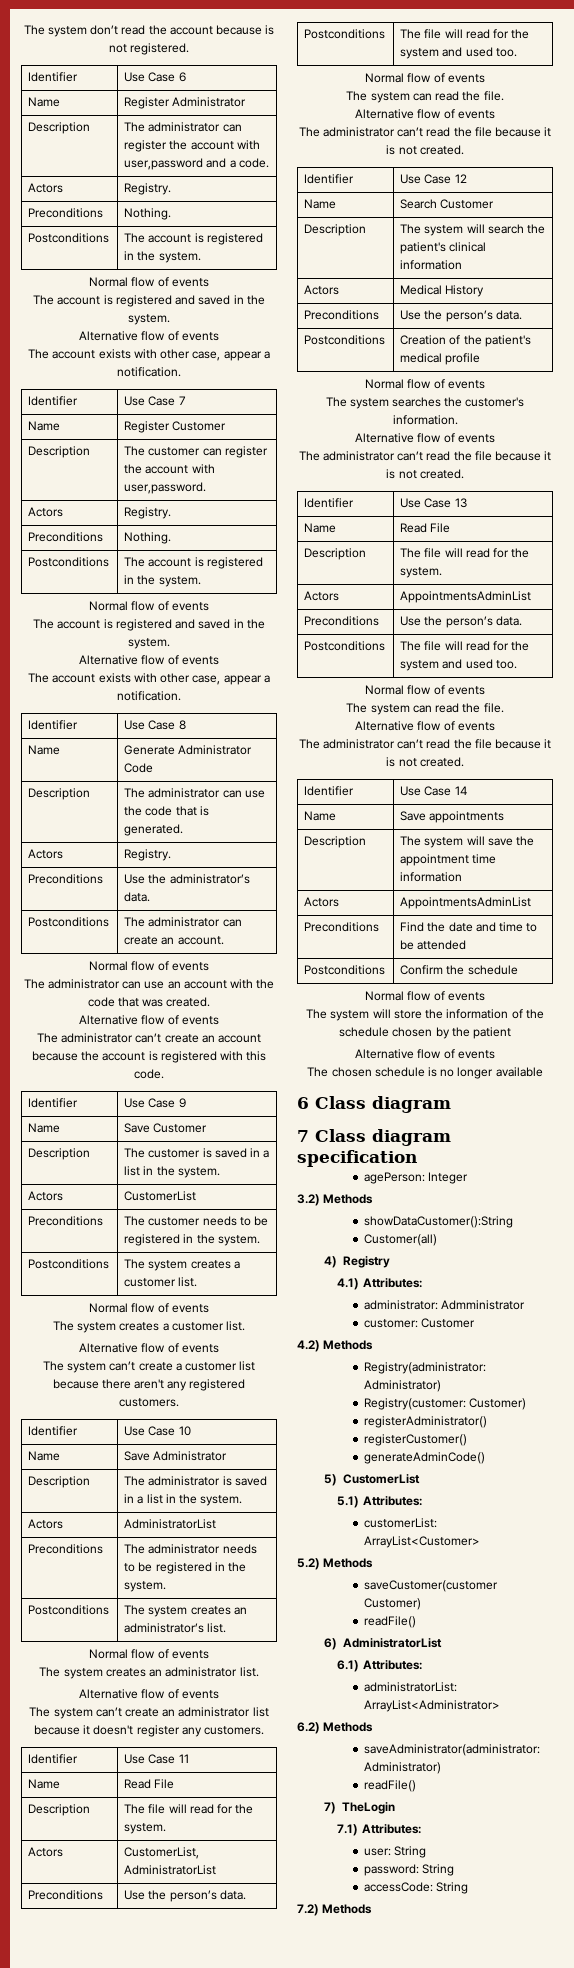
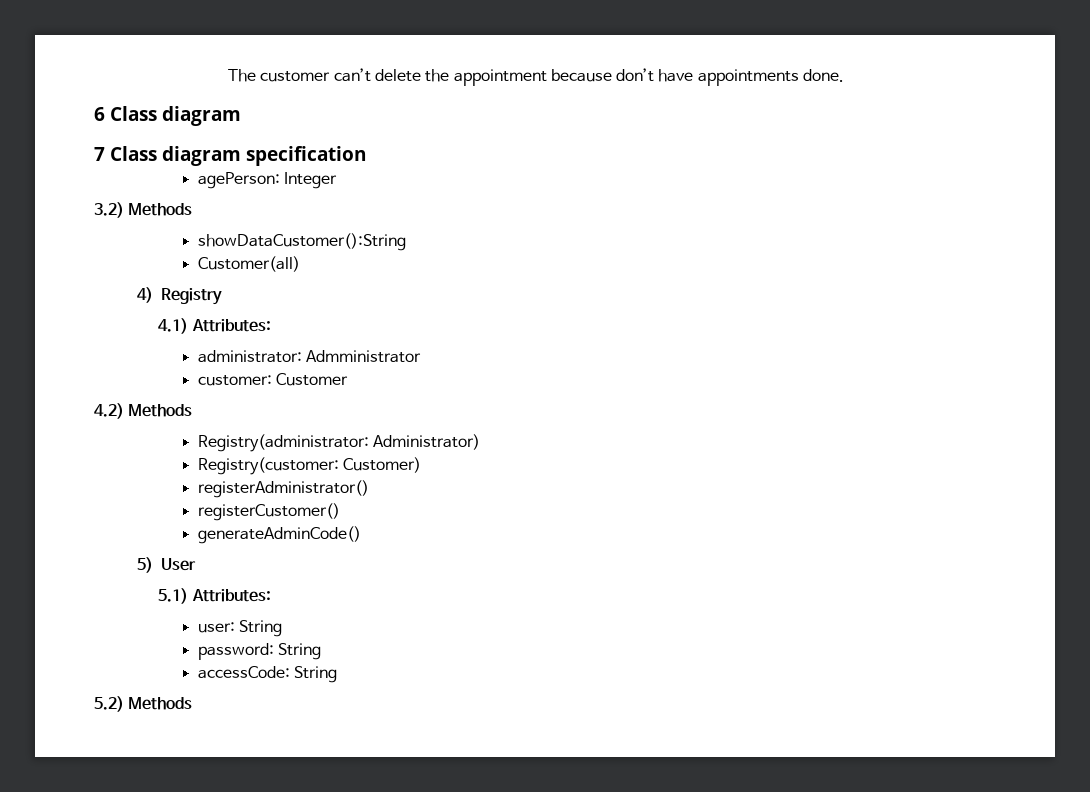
- The system don’t read the account because is not registered.
- Identifier | Use Case 6
- Name | Register Administrator
- Description | The administrator can register the account with user,password and a code.
- Actors | Registry.
- Preconditions | Nothing.
- Postconditions | The account is registered in the system.
- Normal flow of events
- The account is registered and saved in the system.
- Alternative flow of events
- The account exists with other case, appear a notification.
- Identifier | Use Case 7
- Name | Register Customer
- Description | The customer can register the account with user,password.
- Actors | Registry.
- Preconditions | Nothing.
- Postconditions | The account is registered in the system.
- Normal flow of events
- The account is registered and saved in the system.
- Alternative flow of events
- The account exists with other case, appear a notification.
- Identifier | Use Case 8
- Name | Generate Administrator Code
- Description | The administrator can use the code that is generated.
- Actors | Registry.
- Preconditions | Use the administrator’s data.
- Postconditions | The administrator can create an account.
- Normal flow of events
- The administrator can use an account with the code that was created.
- Alternative flow of events
- The administrator can’t create an account because the account is registered with this code.
- Identifier | Use Case 9
- Name | Save Customer
- Description | The customer is saved in a list in the system.
- Actors | CustomerList
- Preconditions | The customer needs to be registered in the system.
- Postconditions | The system creates a customer list.
- Normal flow of events
- The system creates a customer list.
- Alternative flow of events
- The system can’t create a customer list because there aren't any registered customers.
- Identifier | Use Case 10
- Name | Save Administrator
- Description | The administrator is saved in a list in the system.
- Actors | AdministratorList
- Preconditions | The administrator needs to be registered in the system.
- Postconditions | The system creates an administrator’s list.
- Normal flow of events
- The system creates an administrator list.
- Alternative flow of events
- The system can’t create an administrator list because it doesn't register any customers.
- Identifier | Use Case 11
- Name | Read File
- Description | The file will read for the system.
- Actors | CustomerList, AdministratorList
- Preconditions | Use the person’s data.
- Postconditions | The file will read for the system and used too.
- Normal flow of events
- The system can read the file.
- Alternative flow of events
- The administrator can’t read the file because it is not created.
- Identifier | Use Case 12
- Name | Search Customer
- Description | The system will search the patient's clinical information
- Actors | Medical History
- Preconditions | Use the person’s data.
- Postconditions | Creation of the patient's medical profile
- Normal flow of events
- The system searches the customer's information.
- Alternative flow of events
- The administrator can’t read the file because it is not created.
- Identifier | Use Case 13
- Name | Read File
- Description | The file will read for the system.
- Actors | AppointmentsAdminList
- Preconditions | Use the person’s data.
- Postconditions | The file will read for the system and used too.
- Normal flow of events
- The system can read the file.
- Alternative flow of events
- The administrator can’t read the file because it is not created.
- Identifier | Use Case 14
- Name | Save appointments
- Description | The system will save the appointment time information
- Actors | AppointmentsAdminList
- Preconditions | Find the date and time to be attended
- Postconditions | Confirm the schedule
- Normal flow of events
- The system will store the information of the schedule chosen by the patient
- Alternative flow of events
- The chosen schedule is no longer available
+ The customer can’t delete the appointment because don’t have appointments done.
- 5) CustomerList
+ 5) User
- customerList: ArrayList<Customer>
- 5.2) Methods
- saveCustomer(customer Customer)
- readFile()
- 6) AdministratorList
- 6.1) Attributes:
- administratorList: ArrayList<Administrator>
- 6.2) Methods
- saveAdministrator(administrator: Administrator)
- readFile()
- 7) TheLogin
- 7.1) Attributes:
- 7.2) Methods
+ 5.2) Methods

